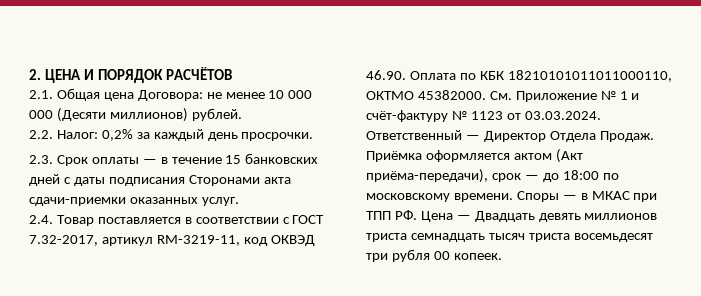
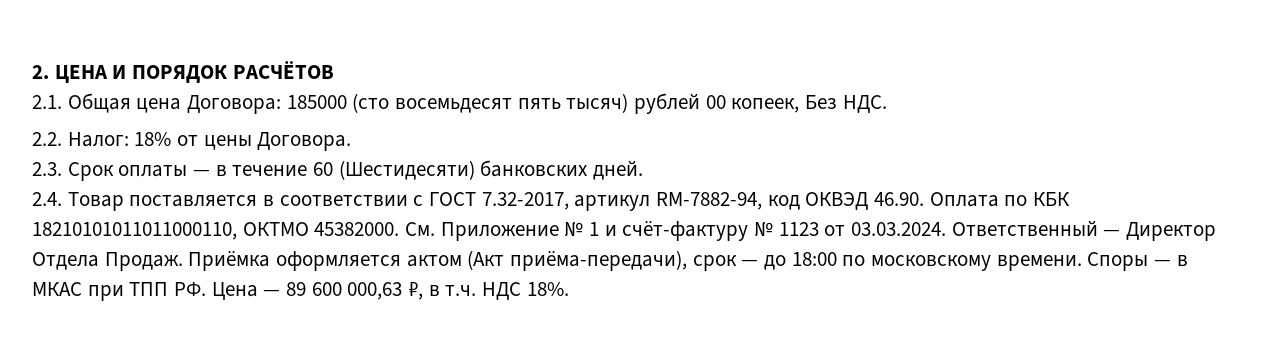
- 2.1. Общая цена Договора: не менее 10 000 000 (Десяти миллионов) рублей.
- 2.2. Налог: 0,2% за каждый день просрочки.
+ 2.1. Общая цена Договора: 185000 (сто восемьдесят пять тысяч) рублей 00 копеек, Без НДС.
+ 2.2. Налог: 18% от цены Договора.
- 2.3. Срок оплаты — в течение 15 банковских дней с даты подписания Сторонами акта сдачи-приемки оказанных услуг.
+ 2.3. Срок оплаты — в течение 60 (Шестидесяти) банковских дней.
- 2.4. Товар поставляется в соответствии с ГОСТ 7.32-2017, артикул RM-3219-11, код ОКВЭД 46.90. Оплата по КБК 18210101011011000110, ОКТМО 45382000.
+ 2.4. Товар поставляется в соответствии с ГОСТ 7.32-2017, артикул RM-7882-94, код ОКВЭД 46.90. Оплата по КБК 18210101011011000110, ОКТМО 45382000.
- Споры — в МКАС при ТПП РФ. Цена — Двадцать девять миллионов триста семнадцать тысяч триста восемьдесят три рубля 00 копеек.
+ Споры — в МКАС при ТПП РФ. Цена — 89 600 000,63 ₽, в т.ч. НДС 18%.

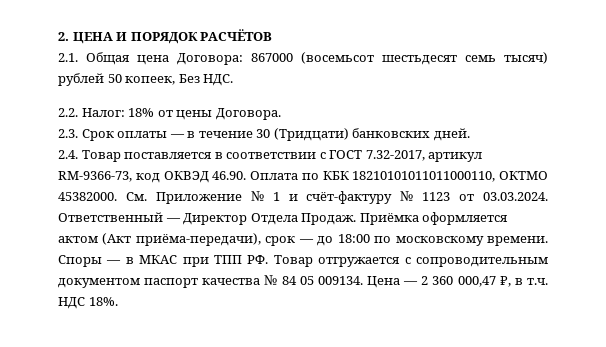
- 2.1. Общая цена Договора: 185000 (сто восемьдесят пять тысяч) рублей 00 копеек, Без НДС.
+ 2.1. Общая цена Договора: 867000 (восемьсот шестьдесят семь тысяч) рублей 50 копеек, Без НДС.
- 2.3. Срок оплаты — в течение 60 (Шестидесяти) банковских дней.
+ 2.3. Срок оплаты — в течение 30 (Тридцати) банковских дней.
- 2.4. Товар поставляется в соответствии с ГОСТ 7.32-2017, артикул RM-7882-94, код ОКВЭД 46.90. Оплата по КБК 18210101011011000110, ОКТМО 45382000.
+ 2.4. Товар поставляется в соответствии с ГОСТ 7.32-2017, артикул RM-9366-73, код ОКВЭД 46.90. Оплата по КБК 18210101011011000110, ОКТМО 45382000.
- Споры — в МКАС при ТПП РФ. Цена — 89 600 000,63 ₽, в т.ч. НДС 18%.
+ Споры — в МКАС при ТПП РФ. Товар отгружается с сопроводительным документом паспорт качества № 84 05 009134. Цена — 2 360 000,47 ₽, в т.ч. НДС 18%.

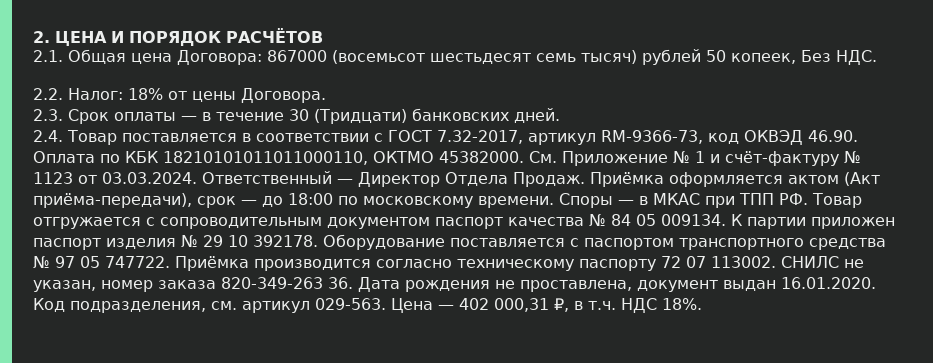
- Цена — 2 360 000,47 ₽, в т.ч. НДС 18%.
+ К партии приложен паспорт изделия № 29 10 392178. Оборудование поставляется с паспортом транспортного средства № 97 05 747722. Приёмка производится согласно техническому паспорту 72 07 113002. СНИЛС не указан, номер заказа 820-349-263 36. Дата рождения не проставлена, документ выдан 16.01.2020. Код подразделения, см. артикул 029-563. Цена — 402 000,31 ₽, в т.ч. НДС 18%.

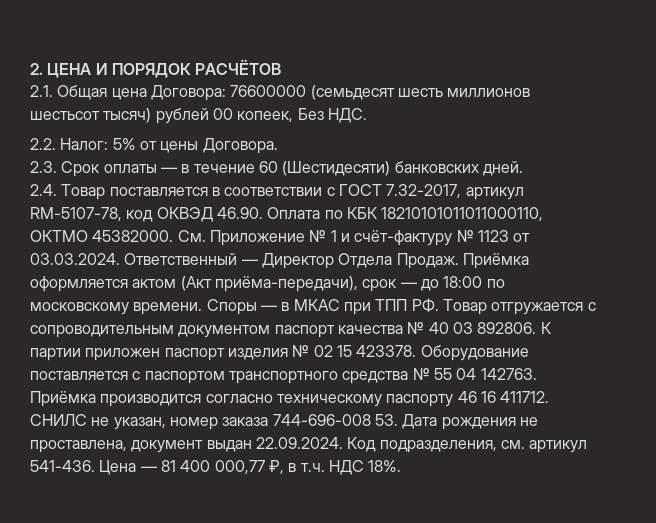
- 2.1. Общая цена Договора: 867000 (восемьсот шестьдесят семь тысяч) рублей 50 копеек, Без НДС.
+ 2.1. Общая цена Договора: 76600000 (семьдесят шесть миллионов шестьсот тысяч) рублей 00 копеек, Без НДС.
- 2.2. Налог: 18% от цены Договора.
+ 2.2. Налог: 5% от цены Договора.
- 2.3. Срок оплаты — в течение 30 (Тридцати) банковских дней.
+ 2.3. Срок оплаты — в течение 60 (Шестидесяти) банковских дней.
- 2.4. Товар поставляется в соответствии с ГОСТ 7.32-2017, артикул RM-9366-73, код ОКВЭД 46.90. Оплата по КБК 18210101011011000110, ОКТМО 45382000.
+ 2.4. Товар поставляется в соответствии с ГОСТ 7.32-2017, артикул RM-5107-78, код ОКВЭД 46.90. Оплата по КБК 18210101011011000110, ОКТМО 45382000.
- Споры — в МКАС при ТПП РФ. Товар отгружается с сопроводительным документом паспорт качества № 84 05 009134.
+ Споры — в МКАС при ТПП РФ. Товар отгружается с сопроводительным документом паспорт качества № 40 03 892806.
- К партии приложен паспорт изделия № 29 10 392178.
+ К партии приложен паспорт изделия № 02 15 423378.
- Оборудование поставляется с паспортом транспортного средства № 97 05 747722.
+ Оборудование поставляется с паспортом транспортного средства № 55 04 142763.
- Приёмка производится согласно техническому паспорту 72 07 113002.
+ Приёмка производится согласно техническому паспорту 46 16 411712.
- СНИЛС не указан, номер заказа 820-349-263 36. Дата рождения не проставлена, документ выдан 16.01.2020. Код подразделения, см. артикул 029-563.
+ СНИЛС не указан, номер заказа 744-696-008 53. Дата рождения не проставлена, документ выдан 22.09.2024. Код подразделения, см. артикул 541-436.
- Цена — 402 000,31 ₽, в т.ч. НДС 18%.
+ Цена — 81 400 000,77 ₽, в т.ч. НДС 18%.

